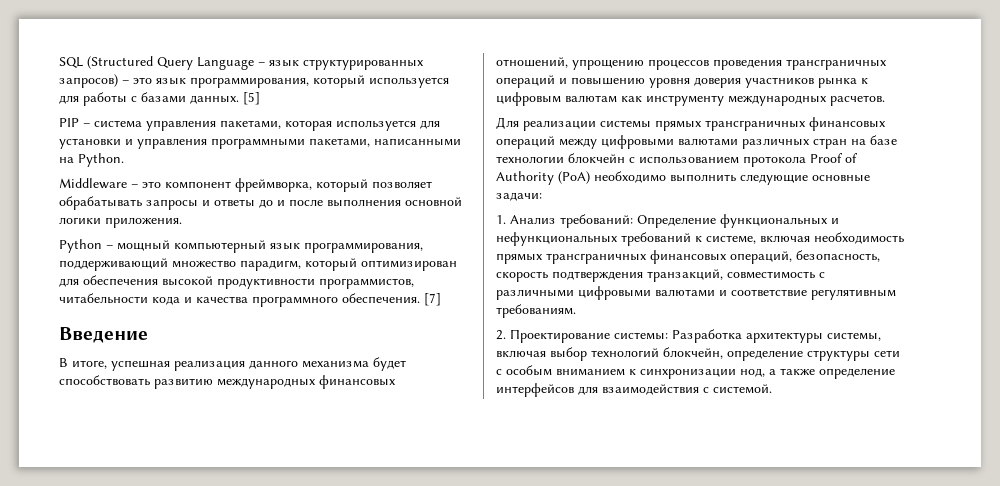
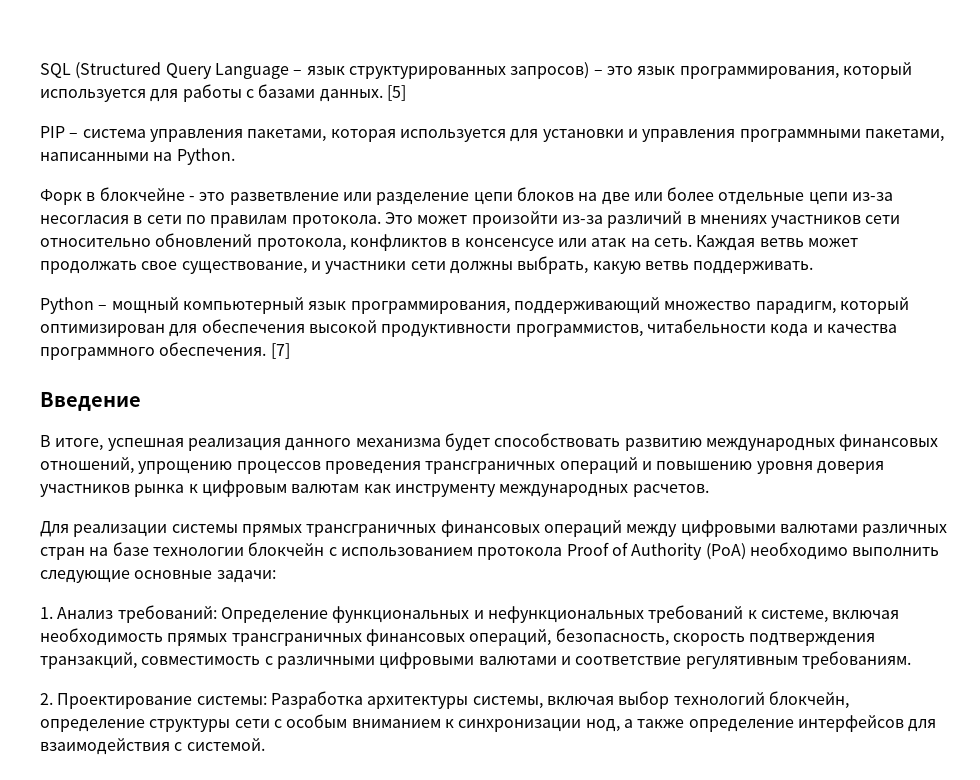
- Middleware – это компонент фреймворка, который позволяет обрабатывать запросы и ответы до и после выполнения основной логики приложения.
+ Форк в блокчейне - это разветвление или разделение цепи блоков на две или более отдельные цепи из-за несогласия в сети по правилам протокола. Это может произойти из-за различий в мнениях участников сети относительно обновлений протокола, конфликтов в консенсусе или атак на сеть. Каждая ветвь может продолжать свое существование, и участники сети должны выбрать, какую ветвь поддерживать.

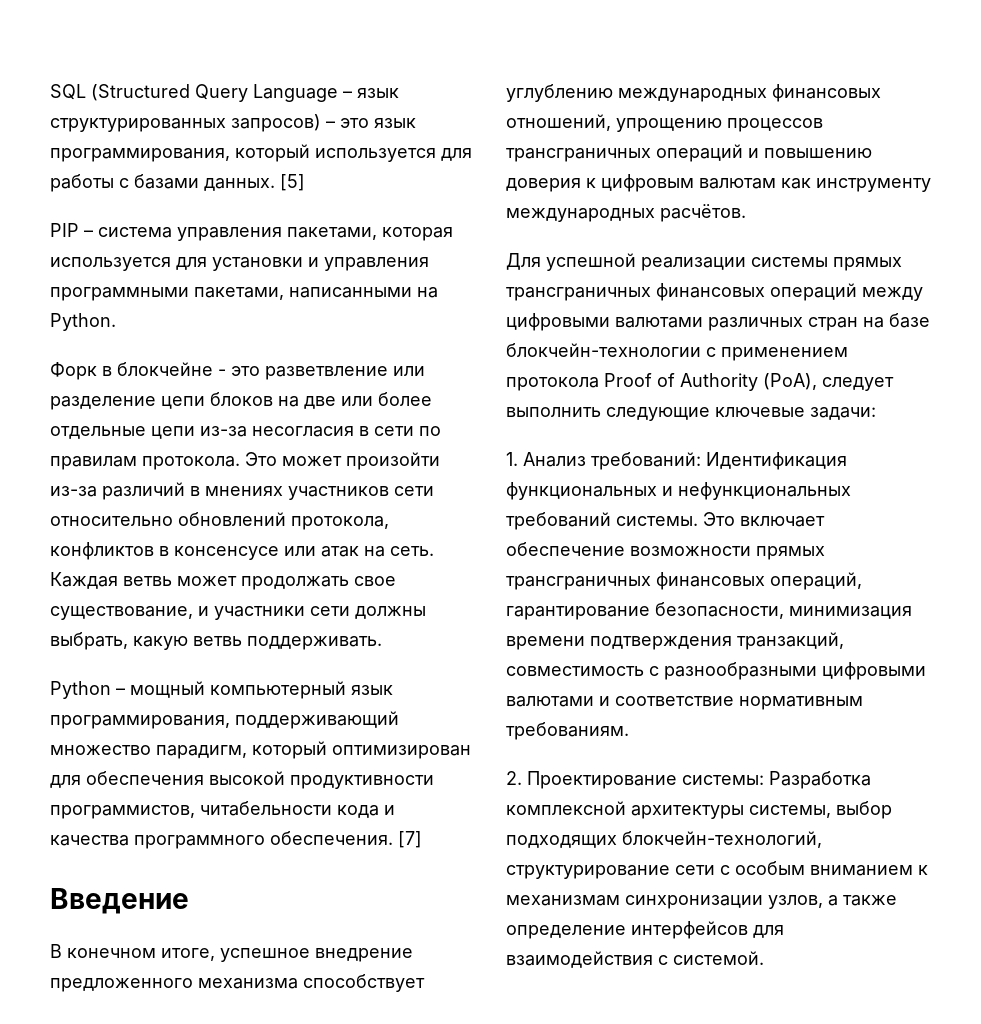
- В итоге, успешная реализация данного механизма будет способствовать развитию международных финансовых отношений, упрощению процессов проведения трансграничных операций и повышению уровня доверия участников рынка к цифровым валютам как инструменту международных расчетов.
+ В конечном итоге, успешное внедрение предложенного механизма способствует углублению международных финансовых отношений, упрощению процессов трансграничных операций и повышению доверия к цифровым валютам как инструменту международных расчётов.
- Для реализации системы прямых трансграничных финансовых операций между цифровыми валютами различных стран на базе технологии блокчейн с использованием протокола Proof of Authority (PoA) необходимо выполнить следующие основные задачи:
+ Для успешной реализации системы прямых трансграничных финансовых операций между цифровыми валютами различных стран на базе блокчейн-технологии с применением протокола Proof of Authority (PoA), следует выполнить следующие ключевые задачи:
- 1. Анализ требований: Определение функциональных и нефункциональных требований к системе, включая необходимость прямых трансграничных финансовых операций, безопасность, скорость подтверждения транзакций, совместимость с различными цифровыми валютами и соответствие регулятивным требованиям.
+ 1. Анализ требований: Идентификация функциональных и нефункциональных требований системы. Это включает обеспечение возможности прямых трансграничных финансовых операций, гарантирование безопасности, минимизация времени подтверждения транзакций, совместимость с разнообразными цифровыми валютами и соответствие нормативным требованиям.
- 2. Проектирование системы: Разработка архитектуры системы, включая выбор технологий блокчейн, определение структуры сети с особым вниманием к синхронизации нод, а также определение интерфейсов для взаимодействия с системой.
+ 2. Проектирование системы: Разработка комплексной архитектуры системы, выбор подходящих блокчейн-технологий, структурирование сети с особым вниманием к механизмам синхронизации узлов, а также определение интерфейсов для взаимодействия с системой.

